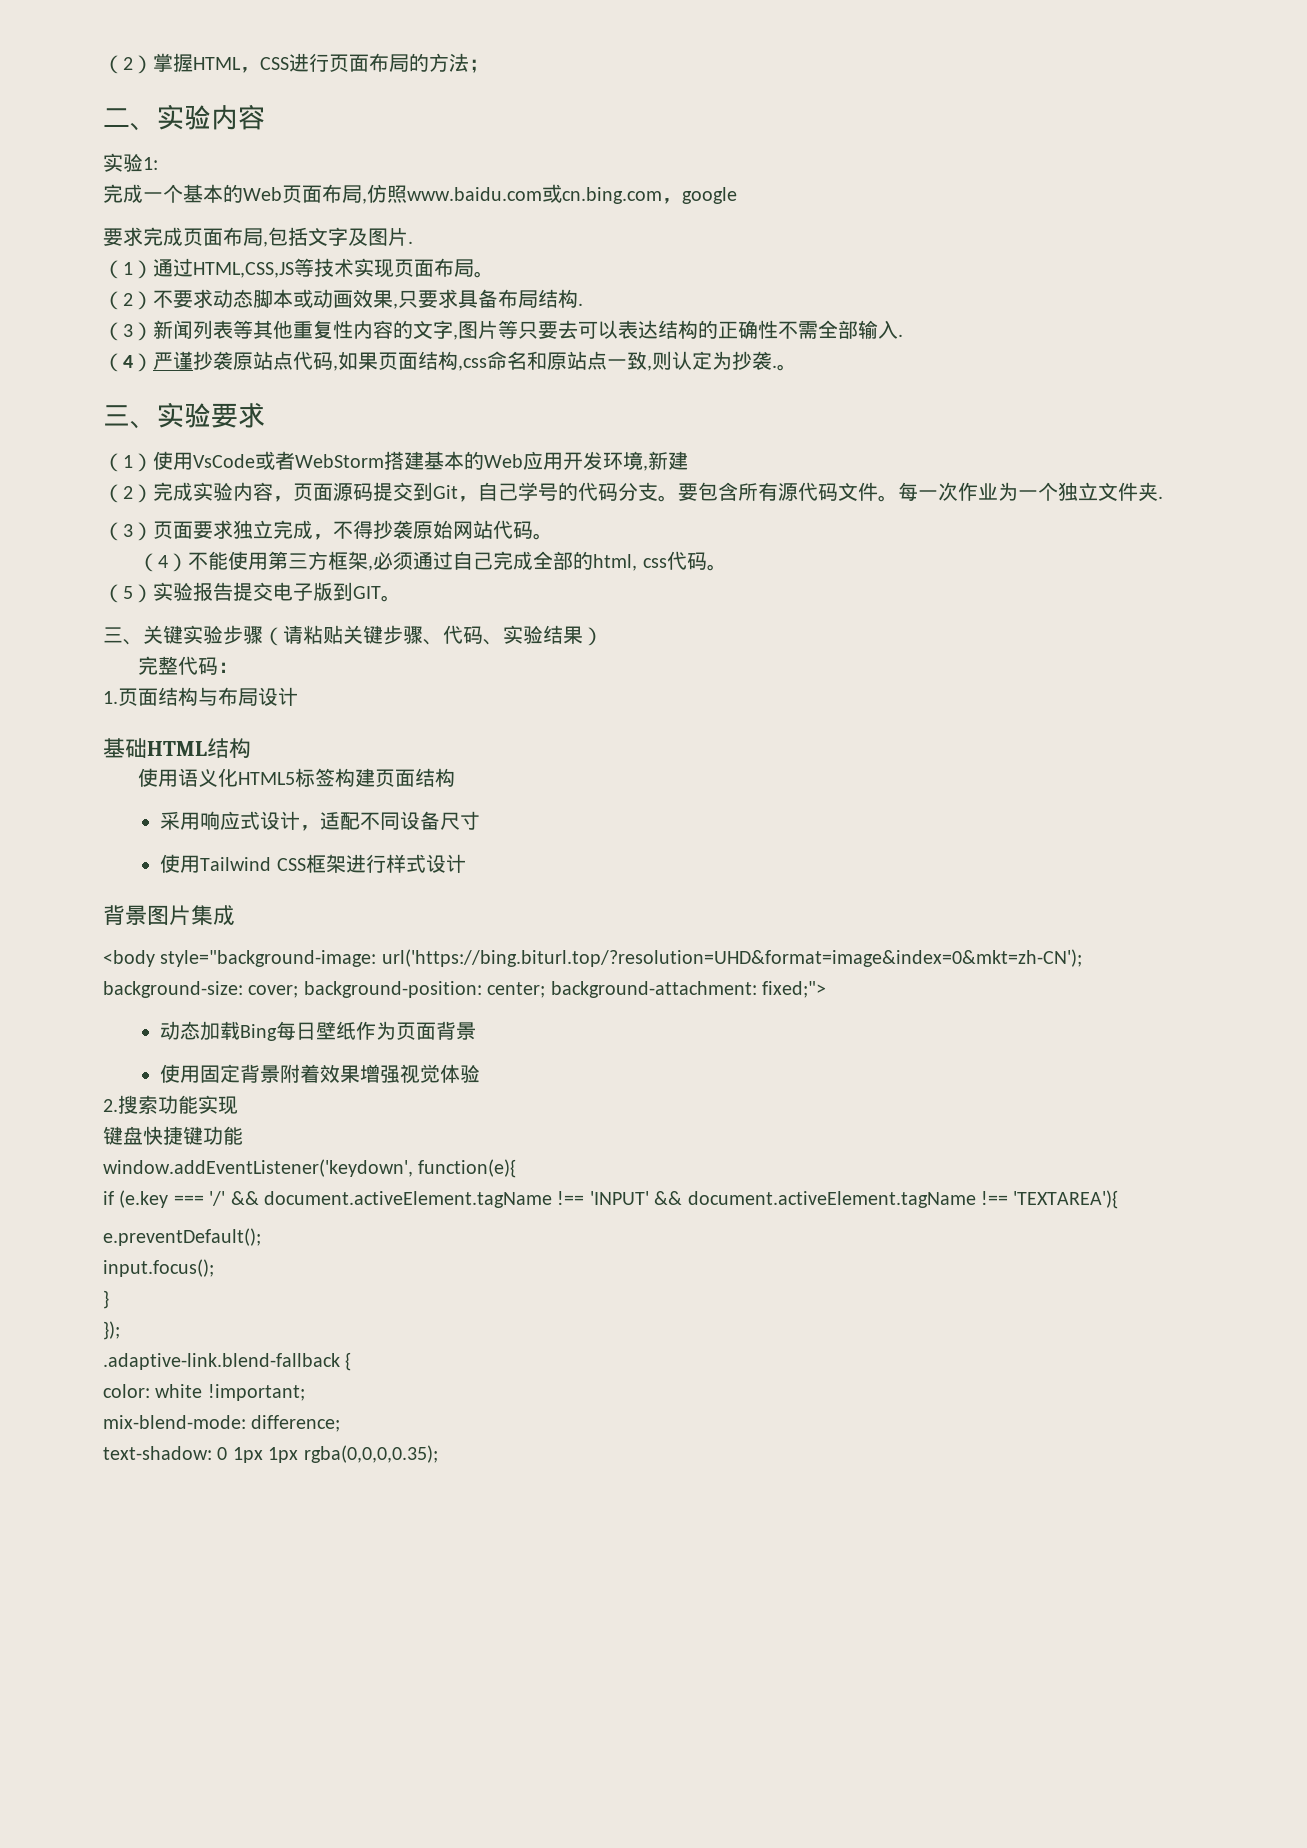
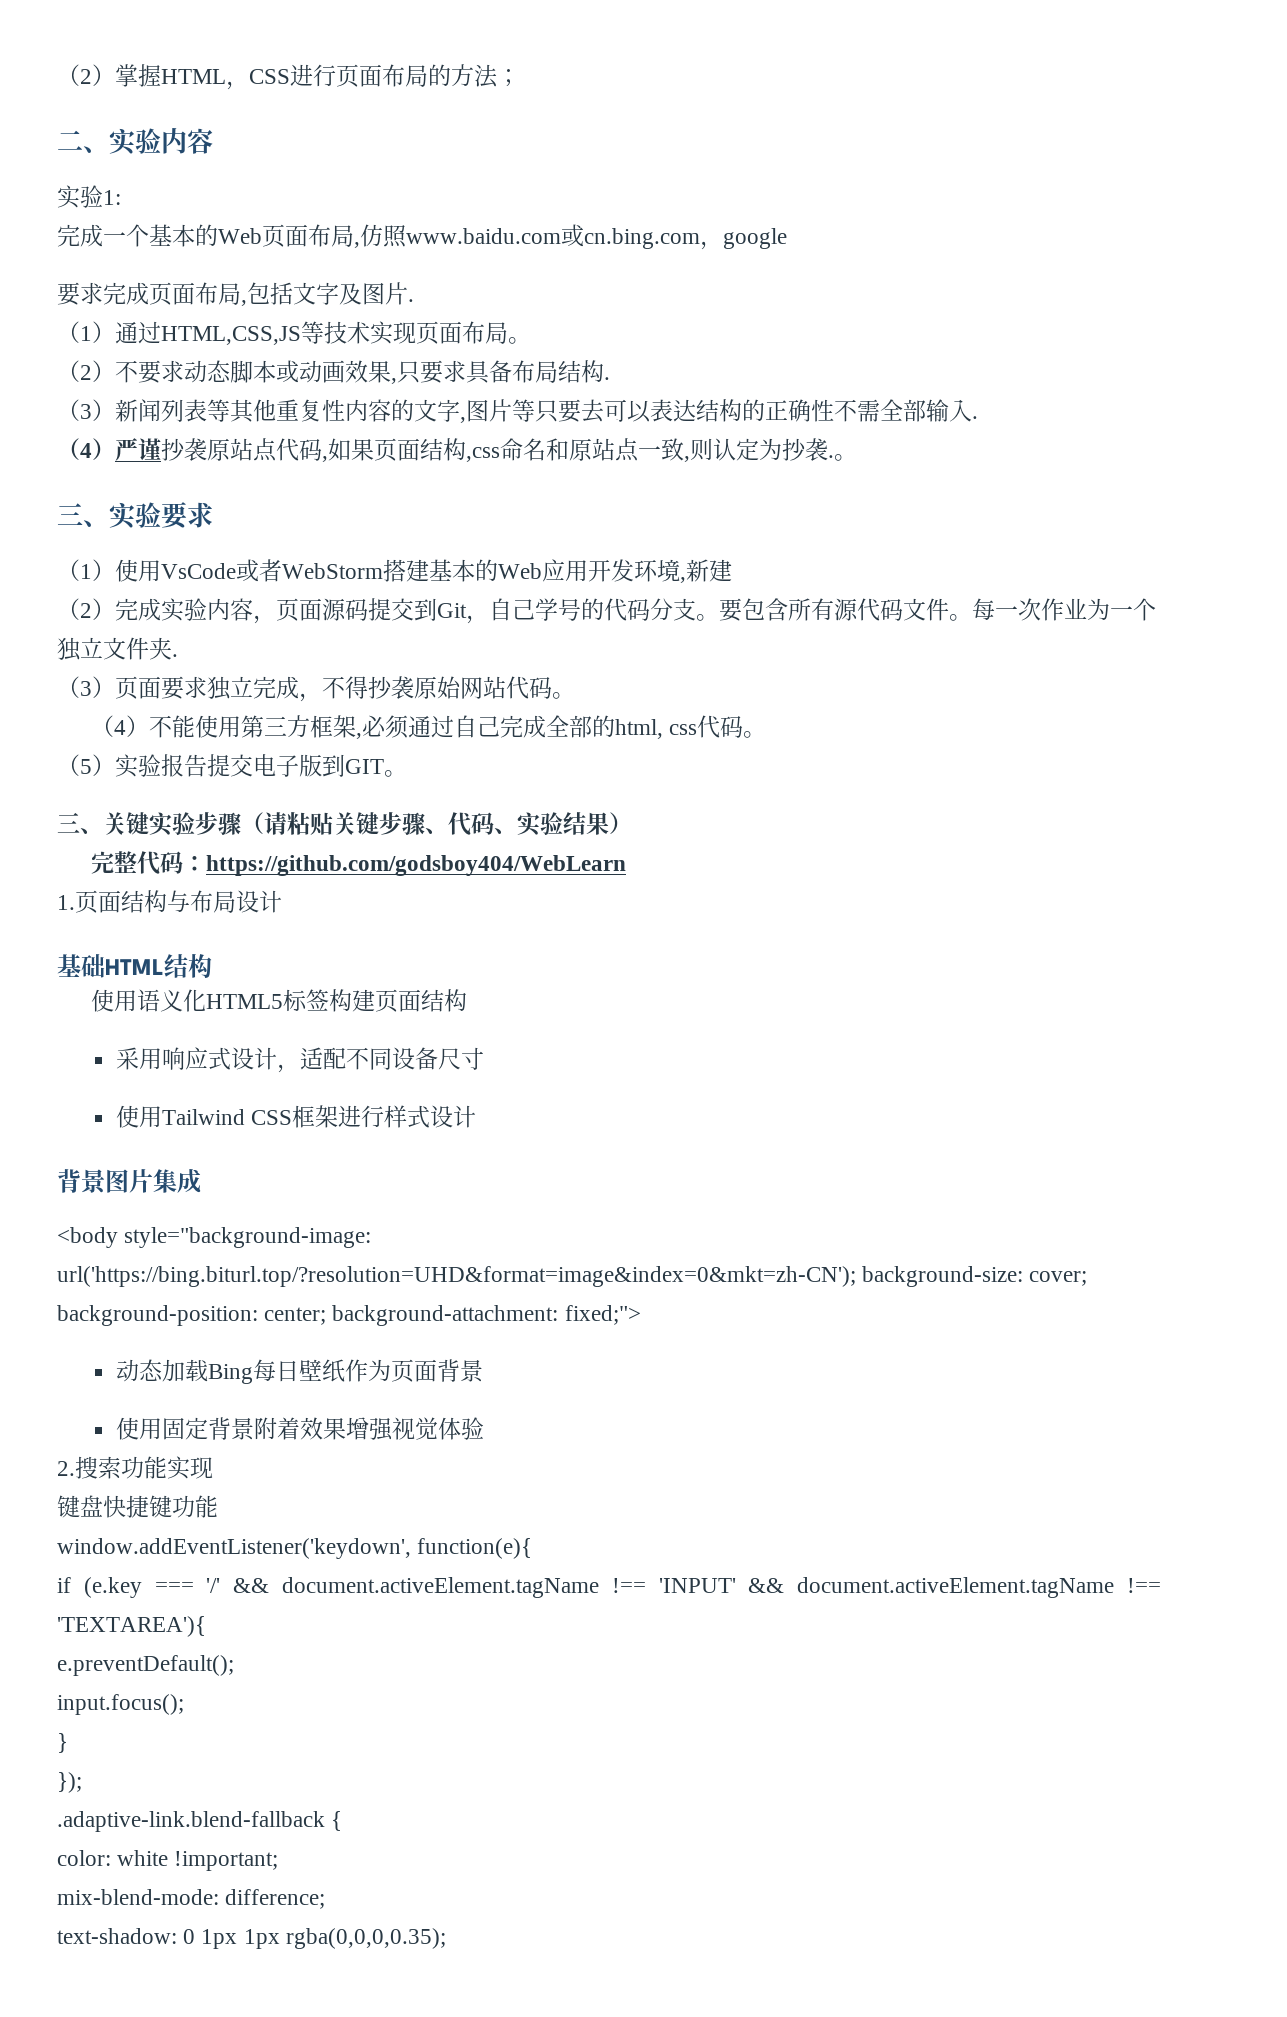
- 完整代码：
+ 完整代码：https://github.com/godsboy404/WebLearn

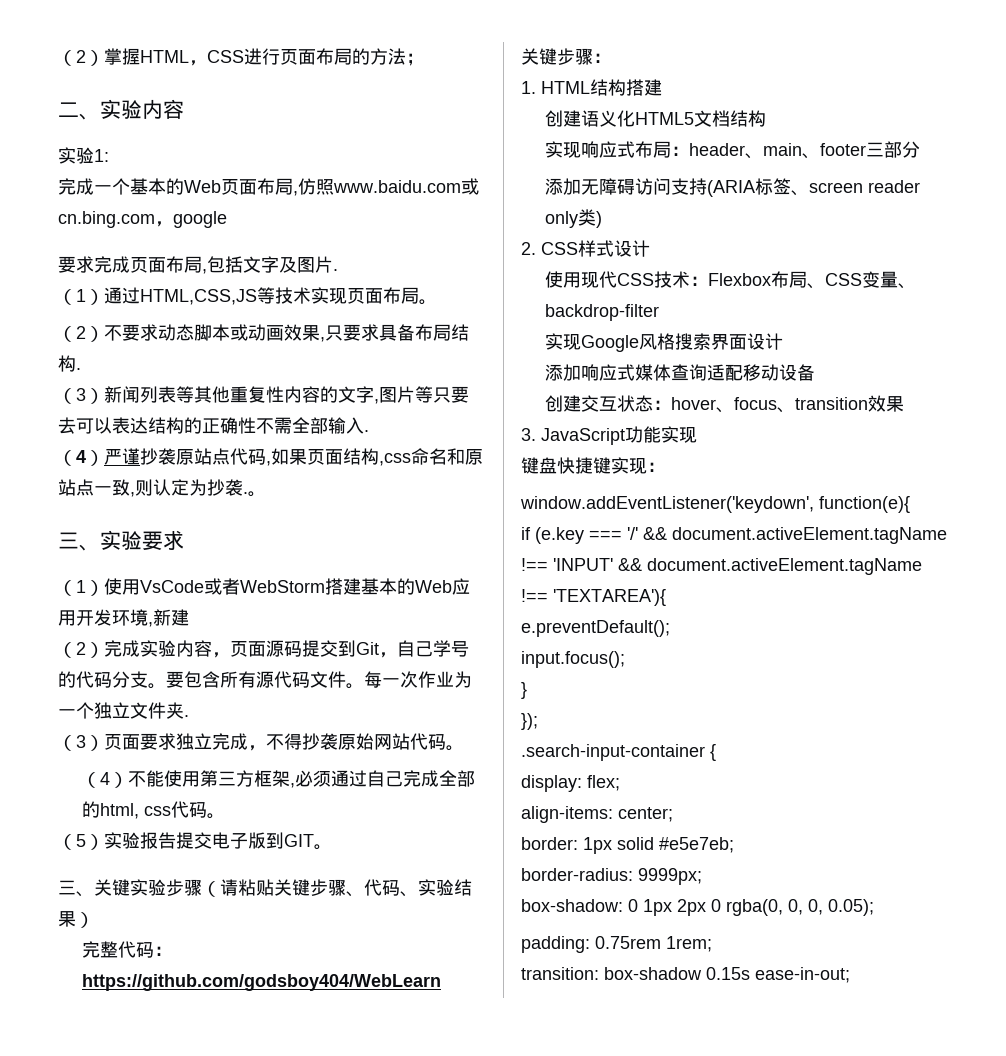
+ 关键步骤：
- 1.页面结构与布局设计
- 基础HTML结构
- 使用语义化HTML5标签构建页面结构
- 采用响应式设计，适配不同设备尺寸
- 使用Tailwind CSS框架进行样式设计
- 背景图片集成
- <body style="background-image: url('https://bing.biturl.top/?resolution=UHD&format=image&index=0&mkt=zh-CN'); background-size: cover; background-position: center; background-attachment: fixed;">
- 动态加载Bing每日壁纸作为页面背景
- 使用固定背景附着效果增强视觉体验
- 2.搜索功能实现
+ 1. HTML结构搭建
+ 创建语义化HTML5文档结构
+ 实现响应式布局：header、main、footer三部分
+ 添加无障碍访问支持(ARIA标签、screen reader only类)
+ 2. CSS样式设计
+ 使用现代CSS技术：Flexbox布局、CSS变量、backdrop-filter
+ 实现Google风格搜索界面设计
+ 添加响应式媒体查询适配移动设备
+ 创建交互状态：hover、focus、transition效果
+ 3. JavaScript功能实现
- 键盘快捷键功能
+ 键盘快捷键实现：
- .adaptive-link.blend-fallback {
+ .search-input-container {
- color: white !important;
- mix-blend-mode: difference;
- text-shadow: 0 1px 1px rgba(0,0,0,0.35);
+ display: flex;
+ align-items: center;
+ border: 1px solid #e5e7eb;
+ border-radius: 9999px;
+ box-shadow: 0 1px 2px 0 rgba(0, 0, 0, 0.05);
+ padding: 0.75rem 1rem;
+ transition: box-shadow 0.15s ease-in-out;

